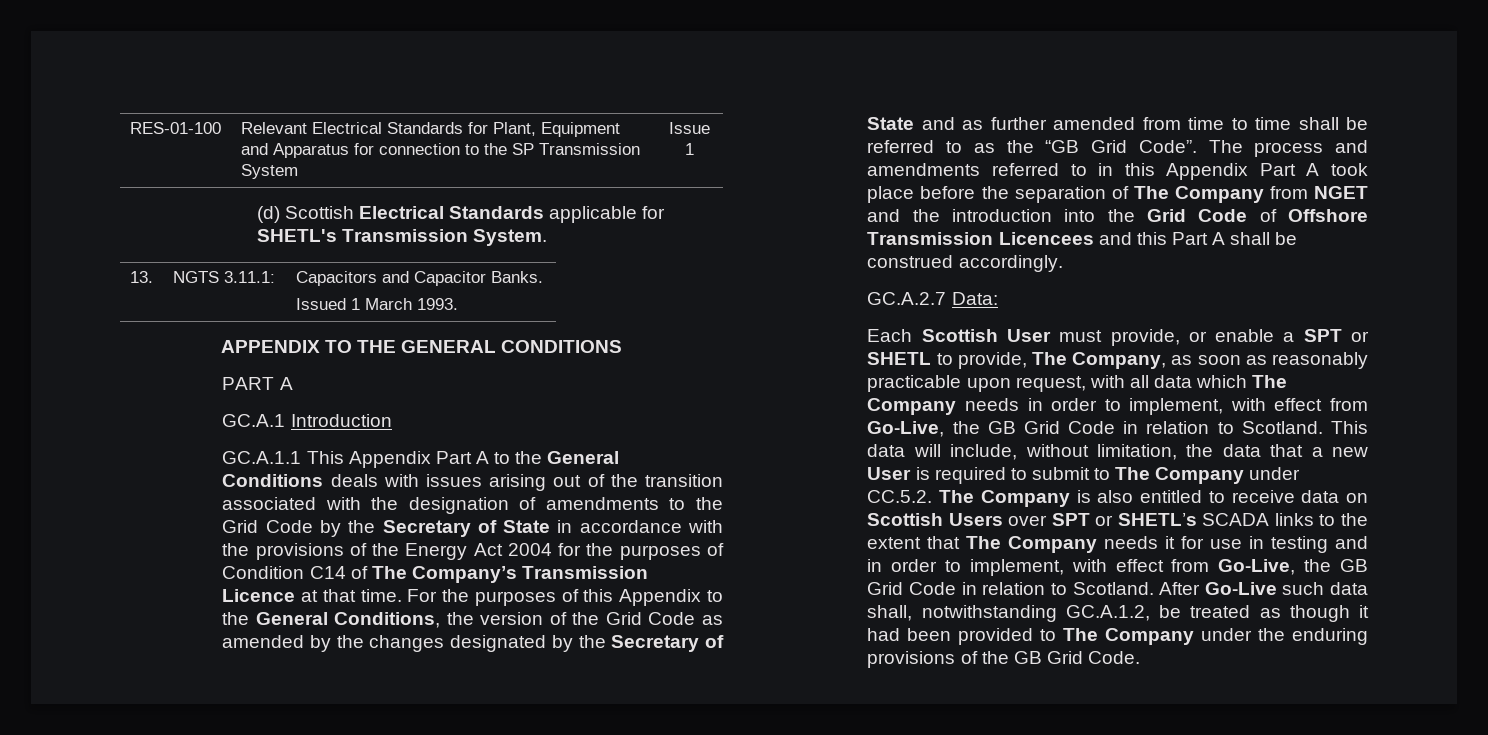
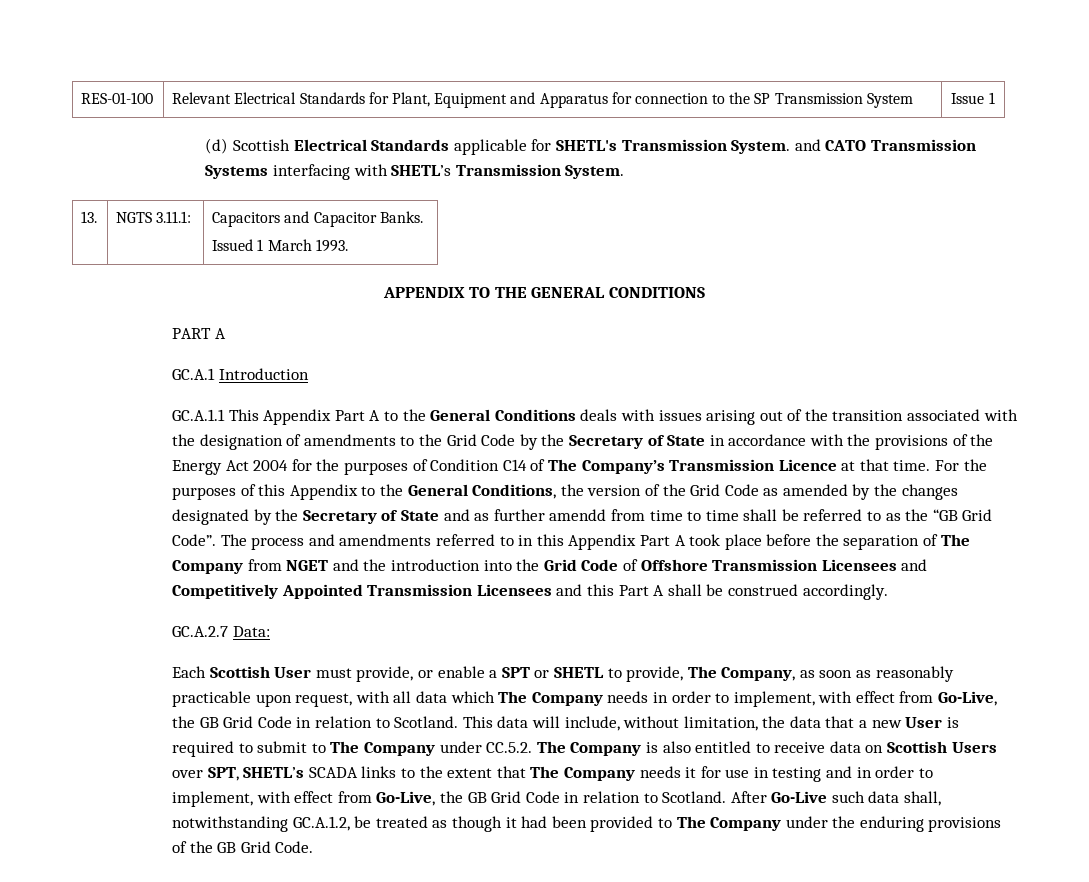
- (d) Scottish Electrical Standards applicable for SHETL's Transmission System.
+ (d) Scottish Electrical Standards applicable for SHETL's Transmission System. and CATO Transmission Systems interfacing with SHETL’s Transmission System.
- For the purposes of this Appendix to the General Conditions, the version of the Grid Code as amended by the changes designated by the Secretary of State and as further amended from time to time shall be referred to as the “GB Grid Code”.
+ For the purposes of this Appendix to the General Conditions, the version of the Grid Code as amended by the changes designated by the Secretary of State and as further amendd from time to time shall be referred to as the “GB Grid Code”.
- The process and amendments referred to in this Appendix Part A took place before the separation of The Company from NGET and the introduction into the Grid Code of Offshore Transmission Licencees and this Part A shall be construed accordingly.
+ The process and amendments referred to in this Appendix Part A took place before the separation of The Company from NGET and the introduction into the Grid Code of Offshore Transmission Licensees and Competitively Appointed Transmission Licensees and this Part A shall be construed accordingly.
- This data will include, without limitation, the data that a new User is required to submit to The Company under CC.5.2. The Company is also entitled to receive data on Scottish Users over SPT or SHETL’s SCADA links to the extent that The Company needs it for use in testing and in order to implement, with effect from Go-Live, the GB Grid Code in relation to Scotland.
+ This data will include, without limitation, the data that a new User is required to submit to The Company under CC.5.2. The Company is also entitled to receive data on Scottish Users over SPT, SHETL’s SCADA links to the extent that The Company needs it for use in testing and in order to implement, with effect from Go-Live, the GB Grid Code in relation to Scotland.

